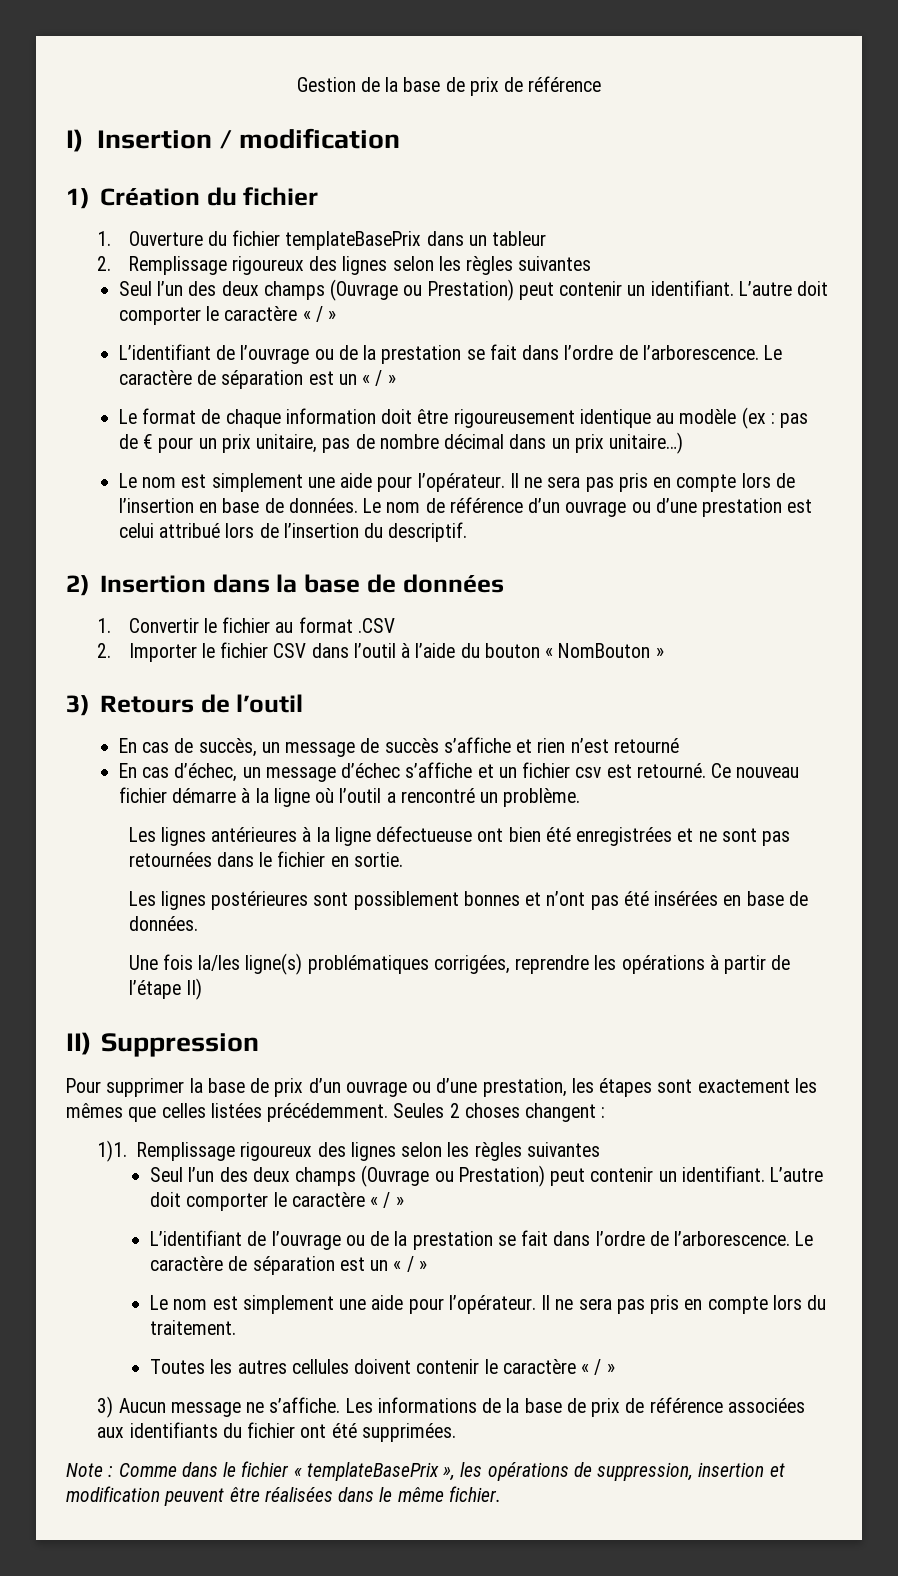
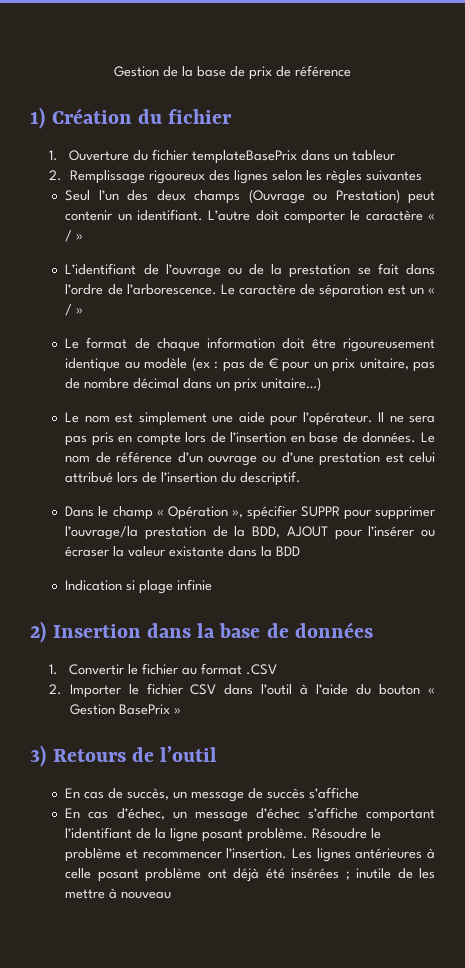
- I) Insertion / modification
+ Dans le champ « Opération », spécifier SUPPR pour supprimer l’ouvrage/la prestation de la BDD, AJOUT pour l’insérer ou écraser la valeur existante dans la BDD
+ Indication si plage infinie
- 2. Importer le fichier CSV dans l’outil à l’aide du bouton « NomBouton »
+ 2. Importer le fichier CSV dans l’outil à l’aide du bouton « Gestion BasePrix »
- En cas de succès, un message de succès s’affiche et rien n’est retourné
+ En cas de succès, un message de succès s’affiche
- En cas d’échec, un message d’échec s’affiche et un fichier csv est retourné. Ce nouveau fichier démarre à la ligne où l’outil a rencontré un problème.
- Les lignes antérieures à la ligne défectueuse ont bien été enregistrées et ne sont pas retournées dans le fichier en sortie.
- Les lignes postérieures sont possiblement bonnes et n’ont pas été insérées en base de données.
- Une fois la/les ligne(s) problématiques corrigées, reprendre les opérations à partir de l’étape II)
- II) Suppression
- Pour supprimer la base de prix d’un ouvrage ou d’une prestation, les étapes sont exactement les mêmes que celles listées précédemment. Seules 2 choses changent :
- 1)1. Remplissage rigoureux des lignes selon les règles suivantes
- Seul l’un des deux champs (Ouvrage ou Prestation) peut contenir un identifiant. L’autre doit comporter le caractère « / »
- L’identifiant de l’ouvrage ou de la prestation se fait dans l’ordre de l’arborescence. Le caractère de séparation est un « / »
- Le nom est simplement une aide pour l’opérateur. Il ne sera pas pris en compte lors du traitement.
- Toutes les autres cellules doivent contenir le caractère « / »
- 3) Aucun message ne s’affiche. Les informations de la base de prix de référence associées aux identifiants du fichier ont été supprimées.
- Note : Comme dans le fichier « templateBasePrix », les opérations de suppression, insertion et modification peuvent être réalisées dans le même fichier.
+ En cas d’échec, un message d’échec s’affiche comportant l’identifiant de la ligne posant problème. Résoudre le problème et recommencer l’insertion. Les lignes antérieures à celle posant problème ont déjà été insérées ; inutile de les mettre à nouveau

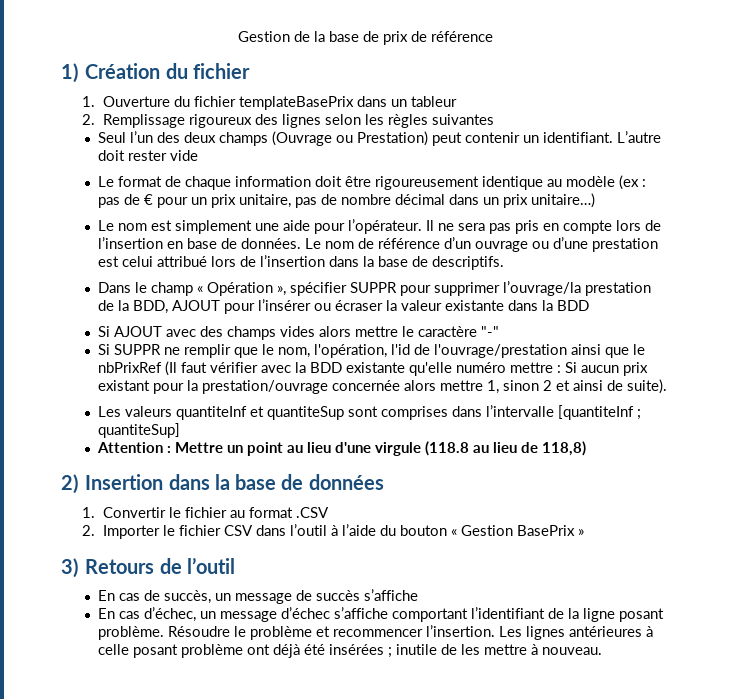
- L’autre doit comporter le caractère « / »
- L’identifiant de l’ouvrage ou de la prestation se fait dans l’ordre de l’arborescence. Le caractère de séparation est un « / »
+ L’autre doit rester vide
- Le nom de référence d’un ouvrage ou d’une prestation est celui attribué lors de l’insertion du descriptif.
+ Le nom de référence d’un ouvrage ou d’une prestation est celui attribué lors de l’insertion dans la base de descriptifs.
- Indication si plage infinie
+ Si AJOUT avec des champs vides alors mettre le caractère "-"
+ Si SUPPR ne remplir que le nom, l'opération, l'id de l'ouvrage/prestation ainsi que le nbPrixRef (Il faut vérifier avec la BDD existante qu'elle numéro mettre : Si aucun prix existant pour la prestation/ouvrage concernée alors mettre 1, sinon 2 et ainsi de suite).
+ Les valeurs quantiteInf et quantiteSup sont comprises dans l’intervalle [quantiteInf ; quantiteSup]
+ Attention : Mettre un point au lieu d'une virgule (118.8 au lieu de 118,8)
- Les lignes antérieures à celle posant problème ont déjà été insérées ; inutile de les mettre à nouveau
+ Les lignes antérieures à celle posant problème ont déjà été insérées ; inutile de les mettre à nouveau.

